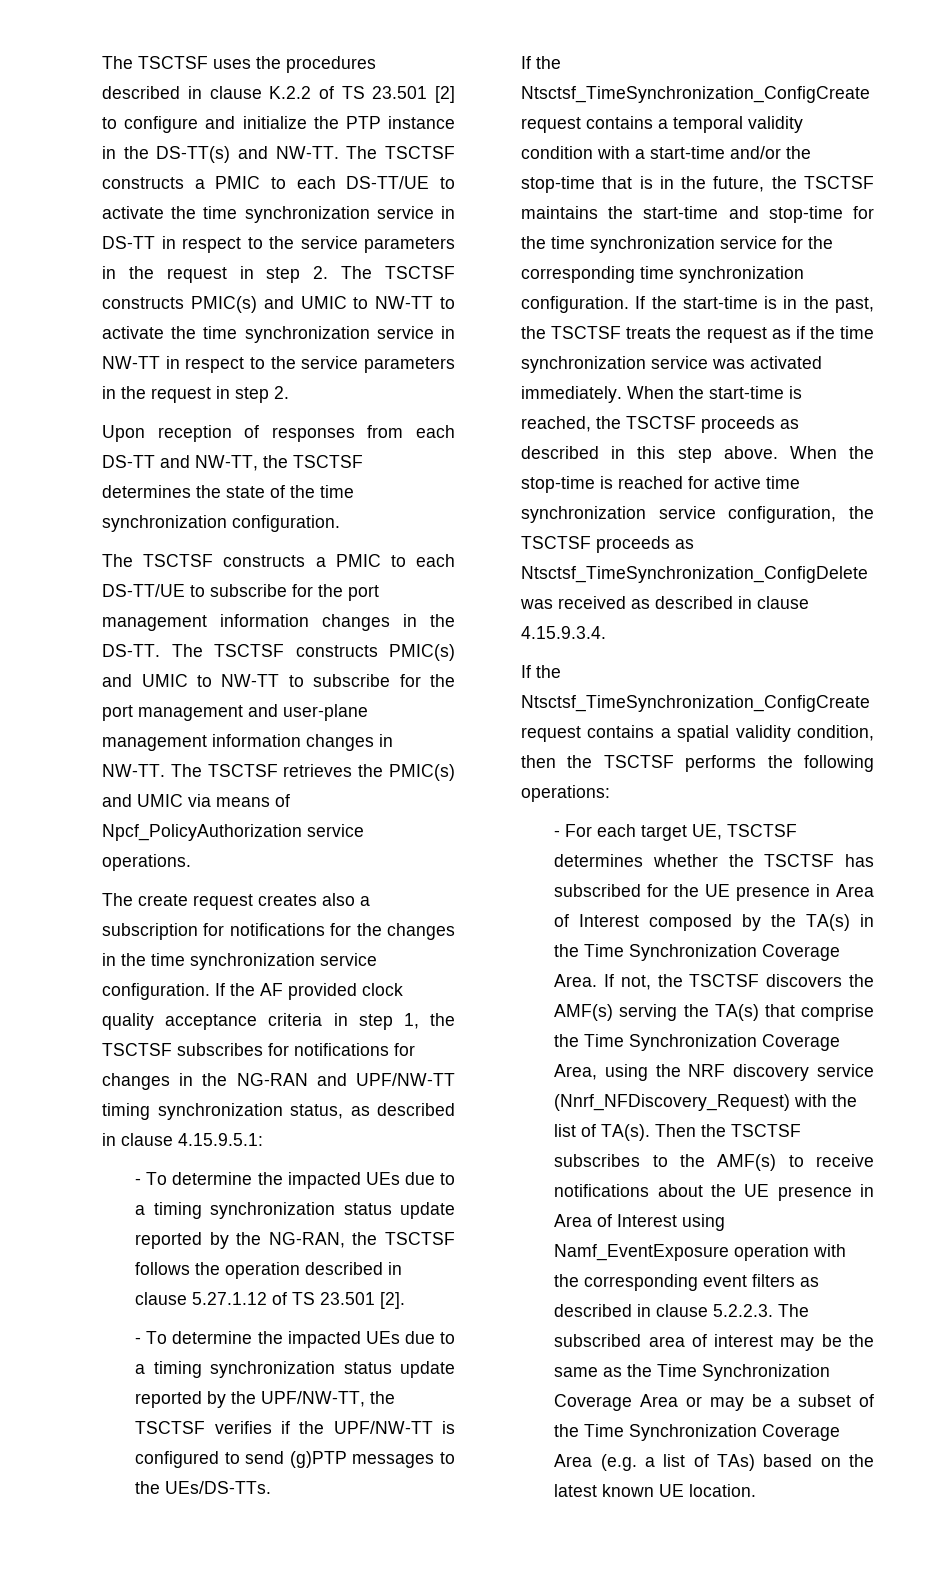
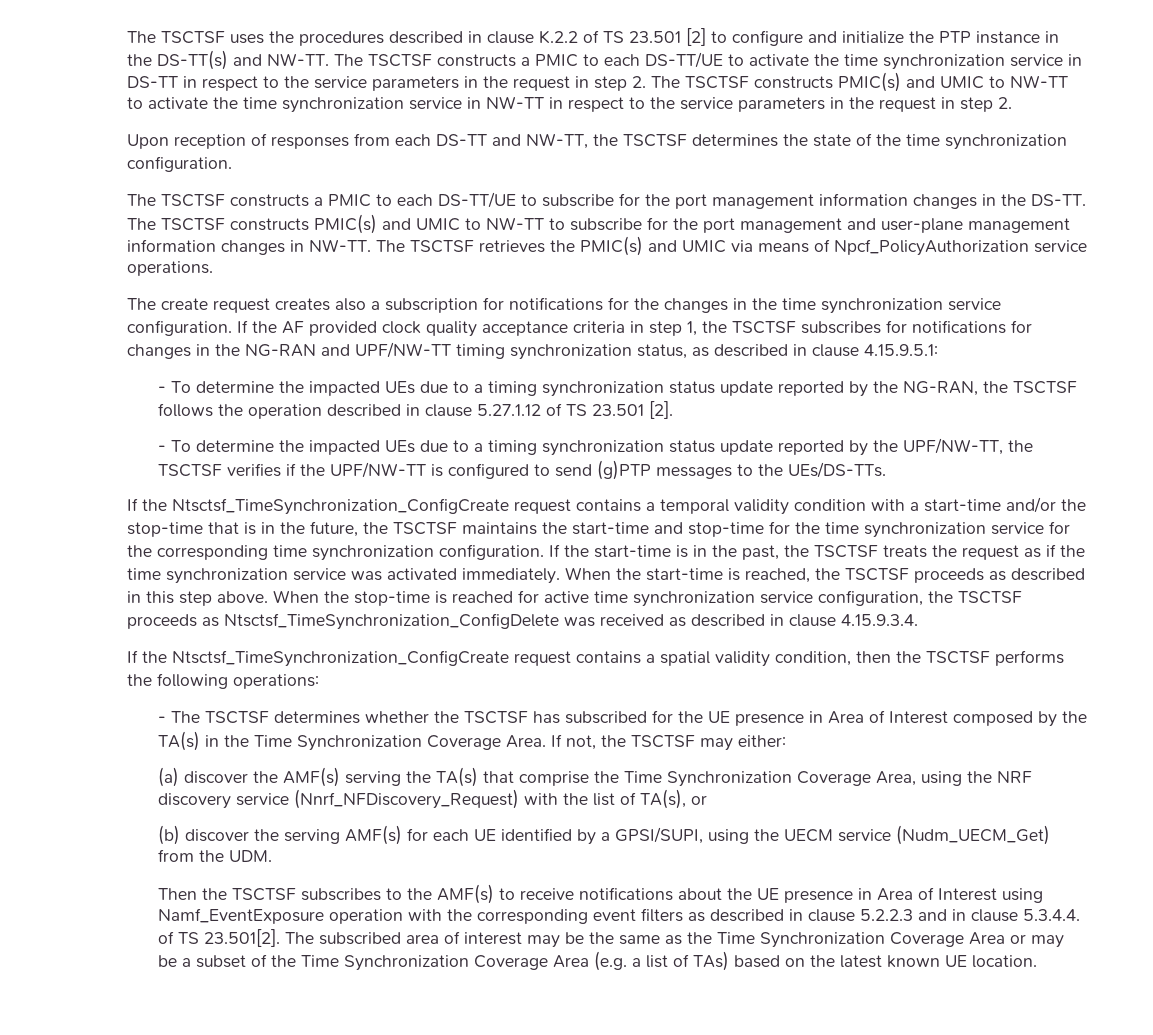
- - For each target UE, TSCTSF determines whether the TSCTSF has subscribed for the UE presence in Area of Interest composed by the TA(s) in the Time Synchronization Coverage Area.
+ - The TSCTSF determines whether the TSCTSF has subscribed for the UE presence in Area of Interest composed by the TA(s) in the Time Synchronization Coverage Area.
- If not, the TSCTSF discovers the AMF(s) serving the TA(s) that comprise the Time Synchronization Coverage Area, using the NRF discovery service (Nnrf_NFDiscovery_Request) with the list of TA(s). Then the TSCTSF subscribes to the AMF(s) to receive notifications about the UE presence in Area of Interest using Namf_EventExposure operation with the corresponding event filters as described in clause 5.2.2.3. The subscribed area of interest may be the same as the Time Synchronization Coverage Area or may be a subset of the Time Synchronization Coverage Area (e.g. a list of TAs) based on the latest known UE location.
+ If not, the TSCTSF may either:
+ (a) discover the AMF(s) serving the TA(s) that comprise the Time Synchronization Coverage Area, using the NRF discovery service (Nnrf_NFDiscovery_Request) with the list of TA(s), or
+ (b) discover the serving AMF(s) for each UE identified by a GPSI/SUPI, using the UECM service (Nudm_UECM_Get) from the UDM.
+ Then the TSCTSF subscribes to the AMF(s) to receive notifications about the UE presence in Area of Interest using Namf_EventExposure operation with the corresponding event filters as described in clause 5.2.2.3 and in clause 5.3.4.4. of TS 23.501[2]. The subscribed area of interest may be the same as the Time Synchronization Coverage Area or may be a subset of the Time Synchronization Coverage Area (e.g. a list of TAs) based on the latest known UE location.

